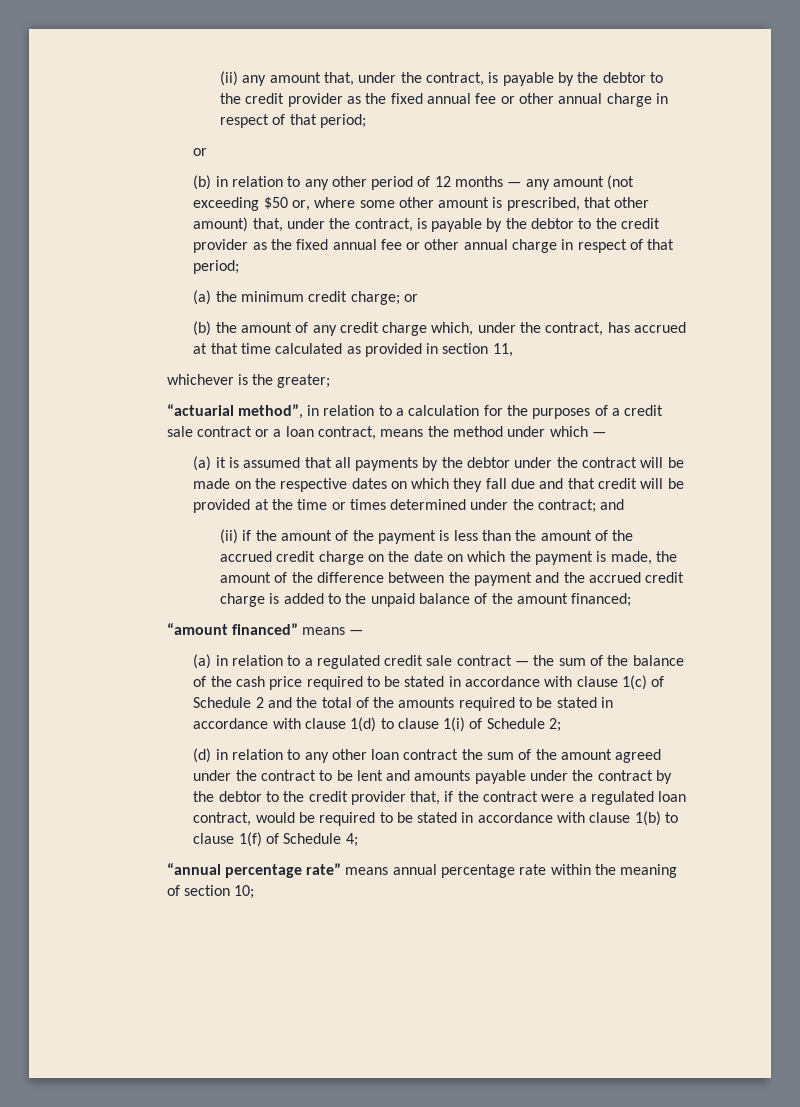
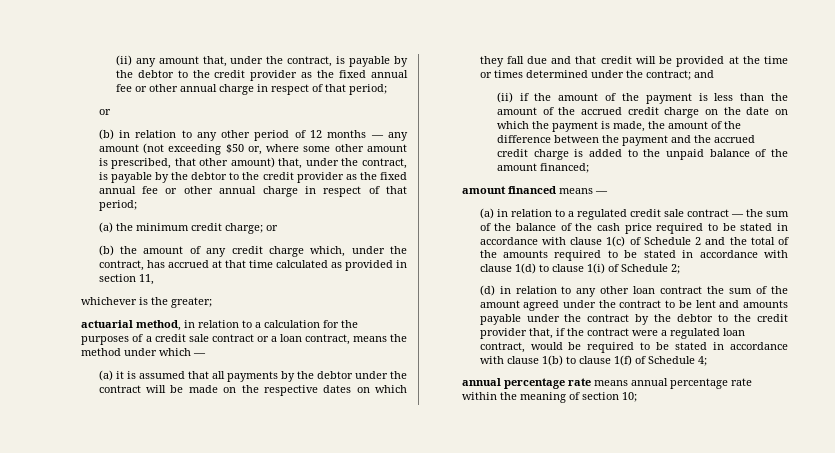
- “actuarial method”, in relation to a calculation for the purposes of a credit sale contract or a loan contract, means the method under which —
+ actuarial method, in relation to a calculation for the purposes of a credit sale contract or a loan contract, means the method under which —
- “amount financed” means —
+ amount financed means —
- “annual percentage rate” means annual percentage rate within the meaning of section 10;
+ annual percentage rate means annual percentage rate within the meaning of section 10;

